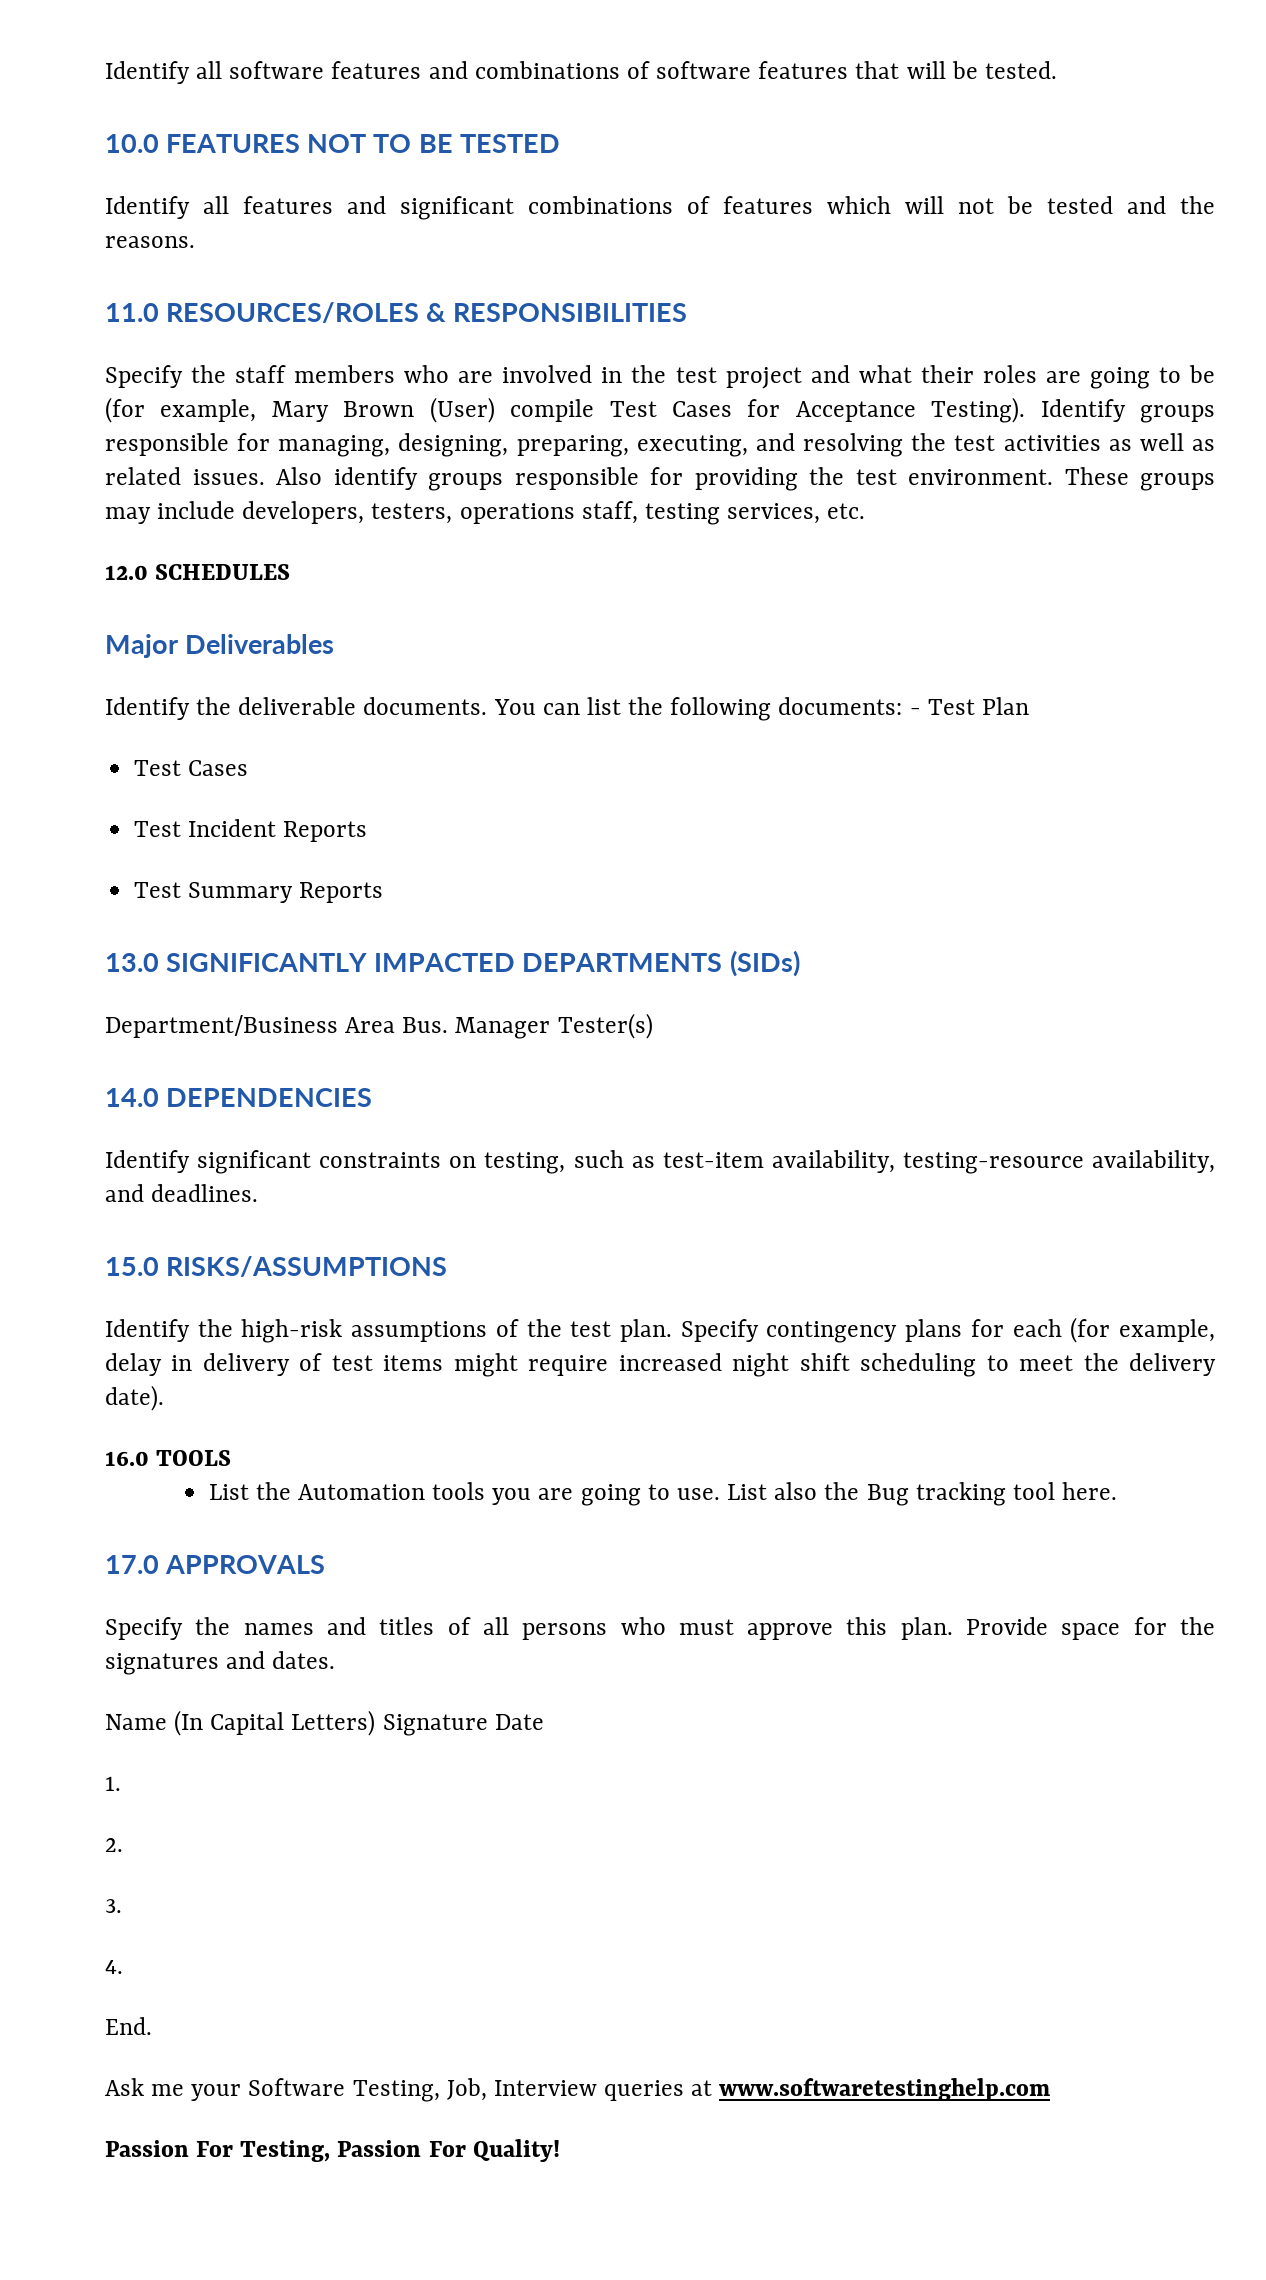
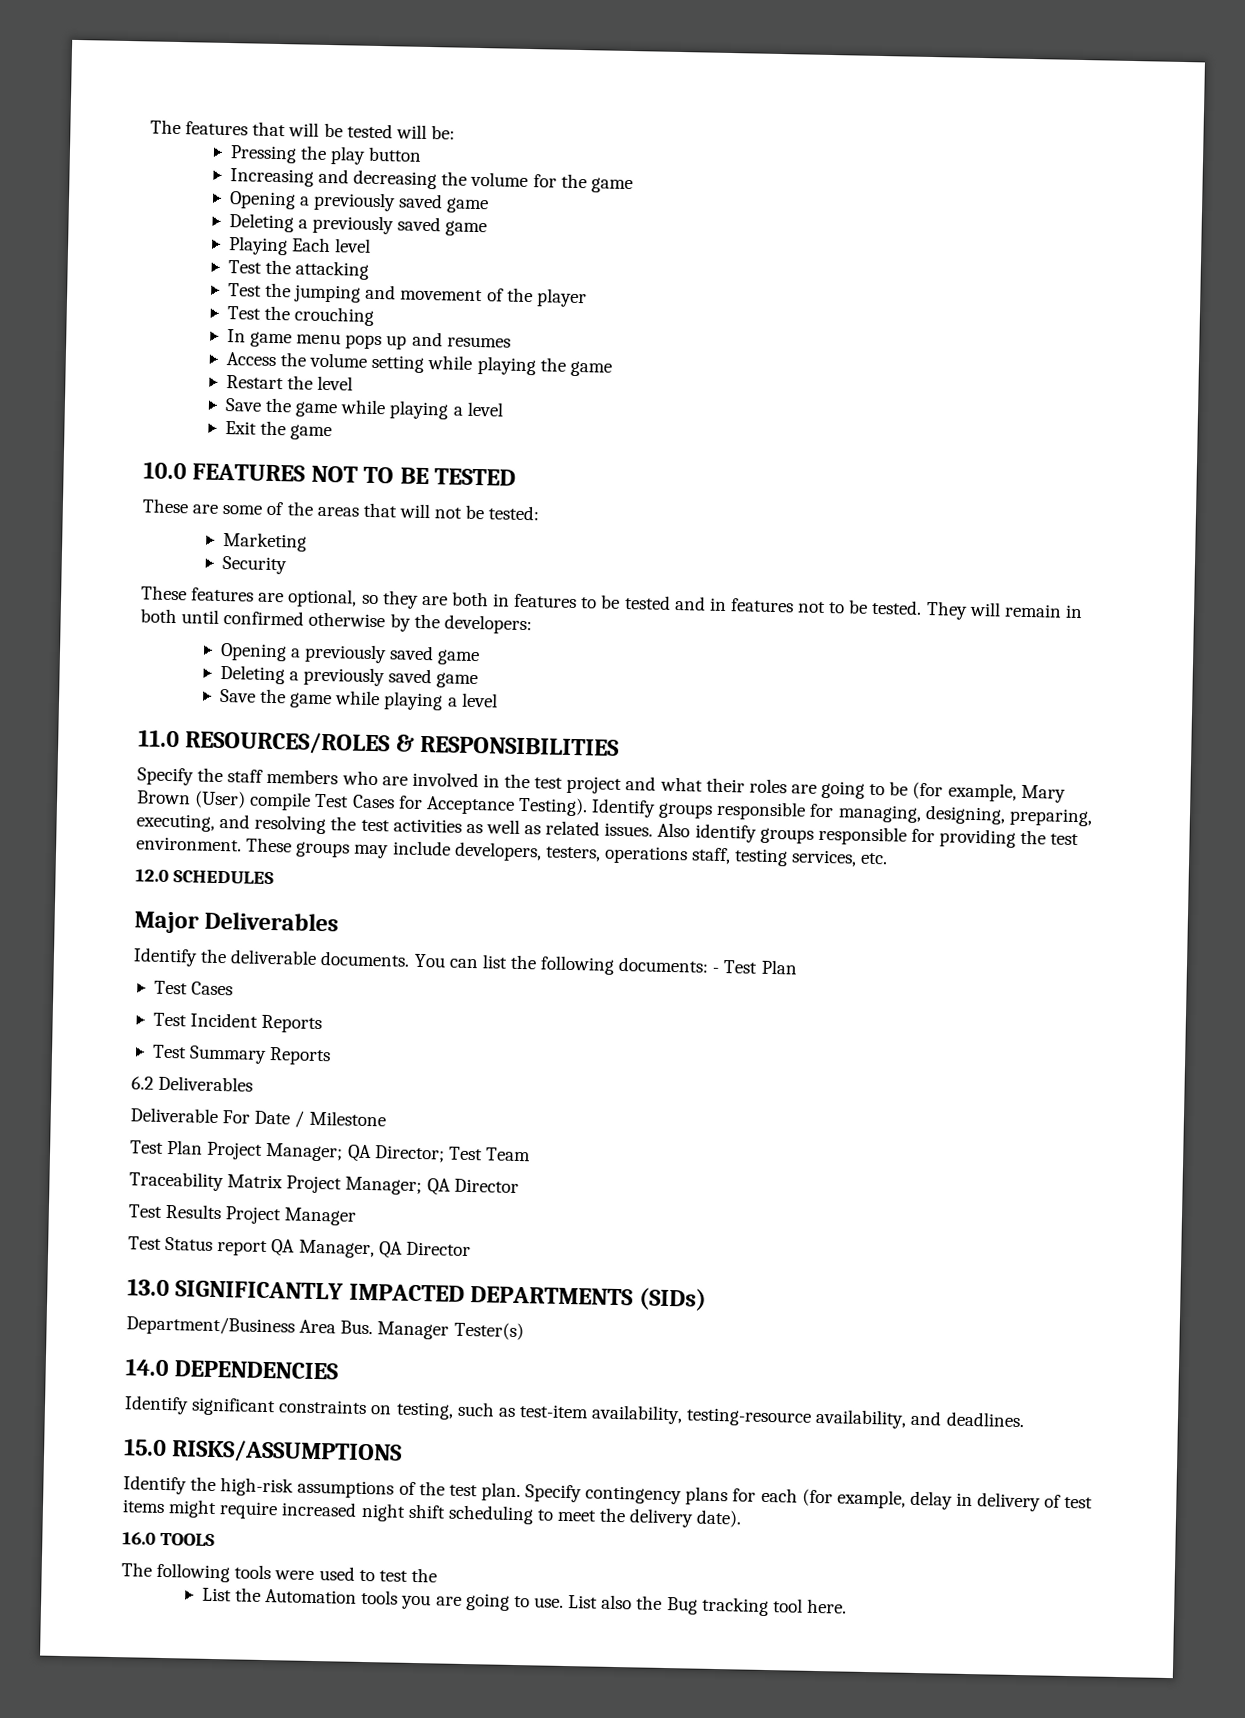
- Identify all software features and combinations of software features that will be tested.
+ The features that will be tested will be:
+ Pressing the play button
+ Increasing and decreasing the volume for the game
+ Opening a previously saved game
+ Deleting a previously saved game
+ Playing Each level
+ Test the attacking
+ Test the jumping and movement of the player
+ Test the crouching
+ In game menu pops up and resumes
+ Access the volume setting while playing the game
+ Restart the level
+ Save the game while playing a level
+ Exit the game
- Identify all features and significant combinations of features which will not be tested and the reasons.
+ These are some of the areas that will not be tested:
+ Marketing
+ Security
+ These features are optional, so they are both in features to be tested and in features not to be tested. They will remain in both until confirmed otherwise by the developers:
+ Opening a previously saved game
+ Deleting a previously saved game
+ Save the game while playing a level
+ 6.2 Deliverables
+ Deliverable For Date / Milestone
+ Test Plan Project Manager; QA Director; Test Team
+ Traceability Matrix Project Manager; QA Director
+ Test Results Project Manager
+ Test Status report QA Manager, QA Director
+ The following tools were used to test the
- 17.0 APPROVALS
- Specify the names and titles of all persons who must approve this plan. Provide space for the signatures and dates.
- Name (In Capital Letters) Signature Date
- 1.
- 2.
- 3.
- 4.
- End.
- Ask me your Software Testing, Job, Interview queries at www.softwaretestinghelp.com
- Passion For Testing, Passion For Quality!

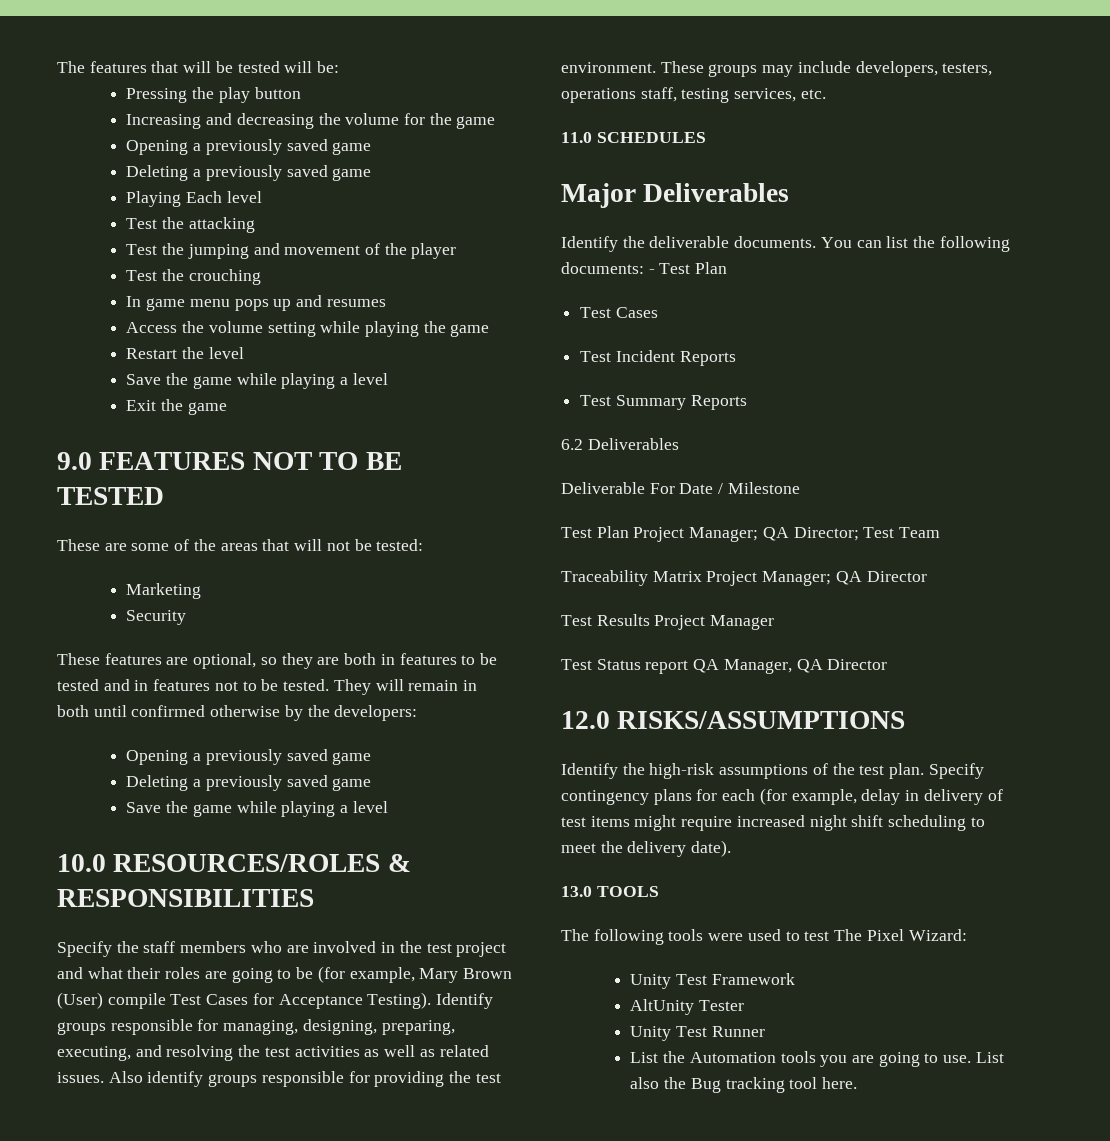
- 10.0 FEATURES NOT TO BE TESTED
+ 9.0 FEATURES NOT TO BE TESTED
- 11.0 RESOURCES/ROLES & RESPONSIBILITIES
+ 10.0 RESOURCES/ROLES & RESPONSIBILITIES
- 12.0 SCHEDULES
+ 11.0 SCHEDULES
- 13.0 SIGNIFICANTLY IMPACTED DEPARTMENTS (SIDs)
- Department/Business Area Bus. Manager Tester(s)
- 14.0 DEPENDENCIES
- Identify significant constraints on testing, such as test-item availability, testing-resource availability, and deadlines.
- 15.0 RISKS/ASSUMPTIONS
+ 12.0 RISKS/ASSUMPTIONS
- 16.0 TOOLS
+ 13.0 TOOLS
- The following tools were used to test the
+ The following tools were used to test The Pixel Wizard:
+ Unity Test Framework
+ AltUnity Tester
+ Unity Test Runner

